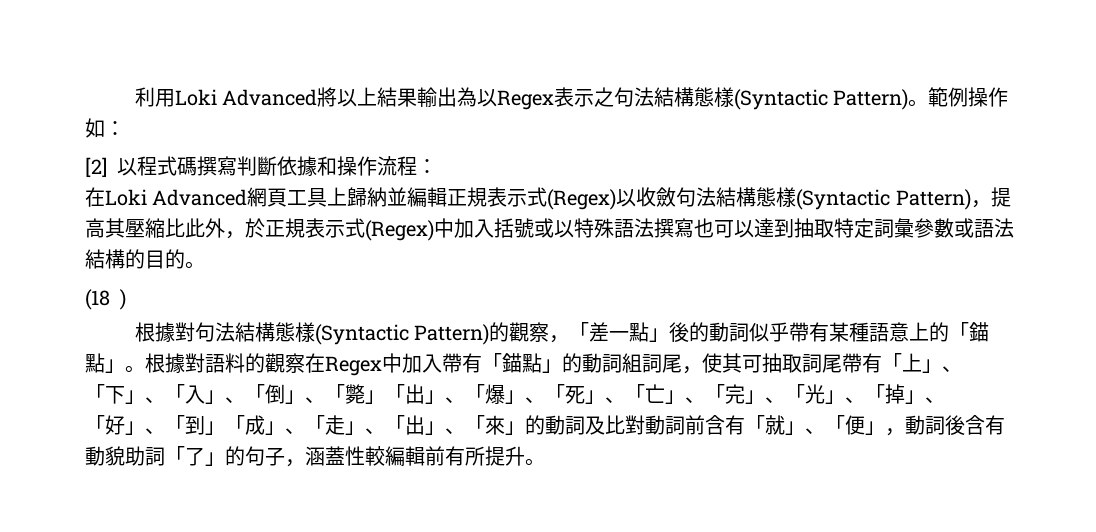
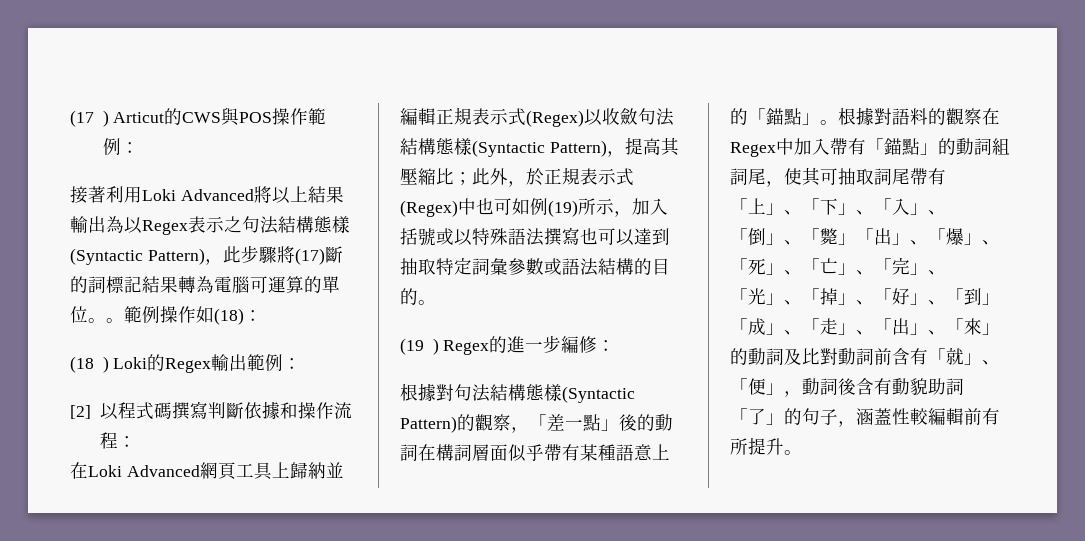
- 利用Loki Advanced將以上結果輸出為以Regex表示之句法結構態樣(Syntactic Pattern)。範例操作如：
+ (17 ) Articut的CWS與POS操作範例：
+ 接著利用Loki Advanced將以上結果輸出為以Regex表示之句法結構態樣(Syntactic Pattern)，此步驟將(17)斷的詞標記結果轉為電腦可運算的單位。。範例操作如(18)：
+ (18 ) Loki的Regex輸出範例：
- 在Loki Advanced網頁工具上歸納並編輯正規表示式(Regex)以收斂句法結構態樣(Syntactic Pattern)，提高其壓縮比此外，於正規表示式(Regex)中加入括號或以特殊語法撰寫也可以達到抽取特定詞彙參數或語法結構的目的。
+ 在Loki Advanced網頁工具上歸納並編輯正規表示式(Regex)以收斂句法結構態樣(Syntactic Pattern)，提高其壓縮比；此外，於正規表示式(Regex)中也可如例(19)所示，加入括號或以特殊語法撰寫也可以達到抽取特定詞彙參數或語法結構的目的。
- (18 )
+ (19 ) Regex的進一步編修：
- 根據對句法結構態樣(Syntactic Pattern)的觀察，「差一點」後的動詞似乎帶有某種語意上的「錨點」。
+ 根據對句法結構態樣(Syntactic Pattern)的觀察，「差一點」後的動詞在構詞層面似乎帶有某種語意上的「錨點」。

